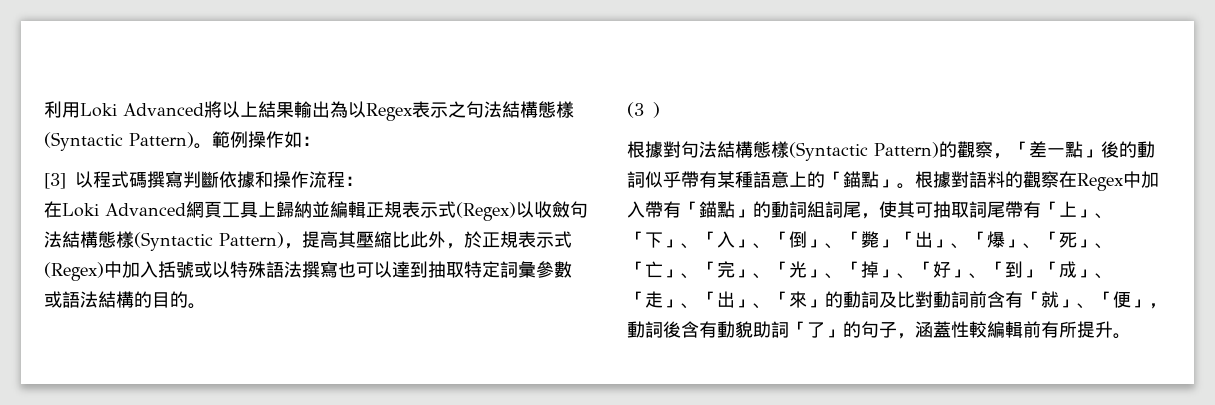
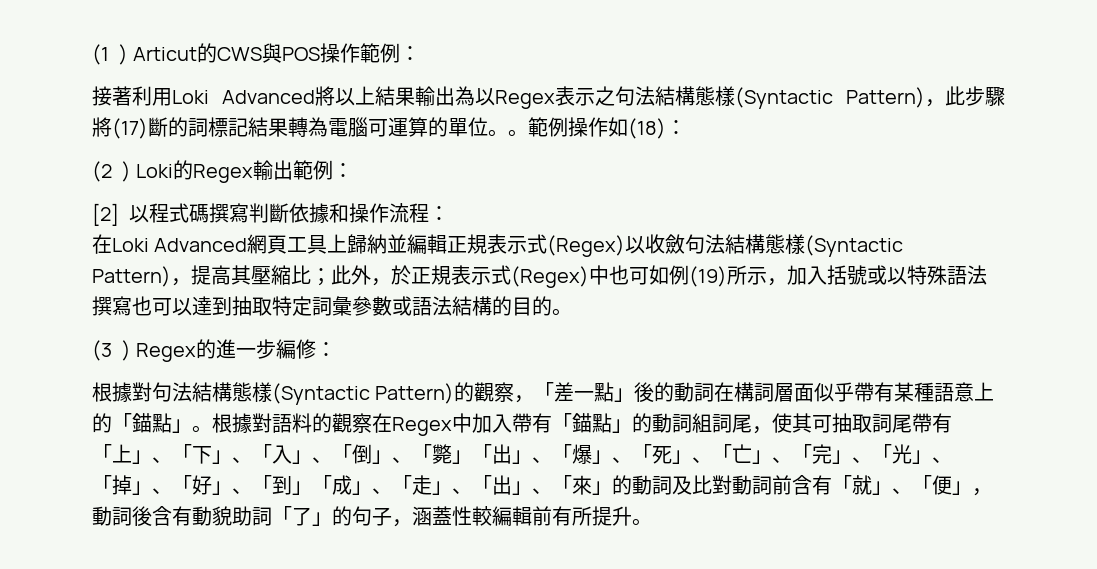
- 利用Loki Advanced將以上結果輸出為以Regex表示之句法結構態樣(Syntactic Pattern)。範例操作如：
- [3]以程式碼撰寫判斷依據和操作流程：
+ (1 ) Articut的CWS與POS操作範例：
+ 接著利用Loki Advanced將以上結果輸出為以Regex表示之句法結構態樣(Syntactic Pattern)，此步驟將(17)斷的詞標記結果轉為電腦可運算的單位。。範例操作如(18)：
+ (2 ) Loki的Regex輸出範例：
+ [2]以程式碼撰寫判斷依據和操作流程：
- 在Loki Advanced網頁工具上歸納並編輯正規表示式(Regex)以收斂句法結構態樣(Syntactic Pattern)，提高其壓縮比此外，於正規表示式(Regex)中加入括號或以特殊語法撰寫也可以達到抽取特定詞彙參數或語法結構的目的。
+ 在Loki Advanced網頁工具上歸納並編輯正規表示式(Regex)以收斂句法結構態樣(Syntactic Pattern)，提高其壓縮比；此外，於正規表示式(Regex)中也可如例(19)所示，加入括號或以特殊語法撰寫也可以達到抽取特定詞彙參數或語法結構的目的。
- (3 )
+ (3 ) Regex的進一步編修：
- 根據對句法結構態樣(Syntactic Pattern)的觀察，「差一點」後的動詞似乎帶有某種語意上的「錨點」。
+ 根據對句法結構態樣(Syntactic Pattern)的觀察，「差一點」後的動詞在構詞層面似乎帶有某種語意上的「錨點」。

